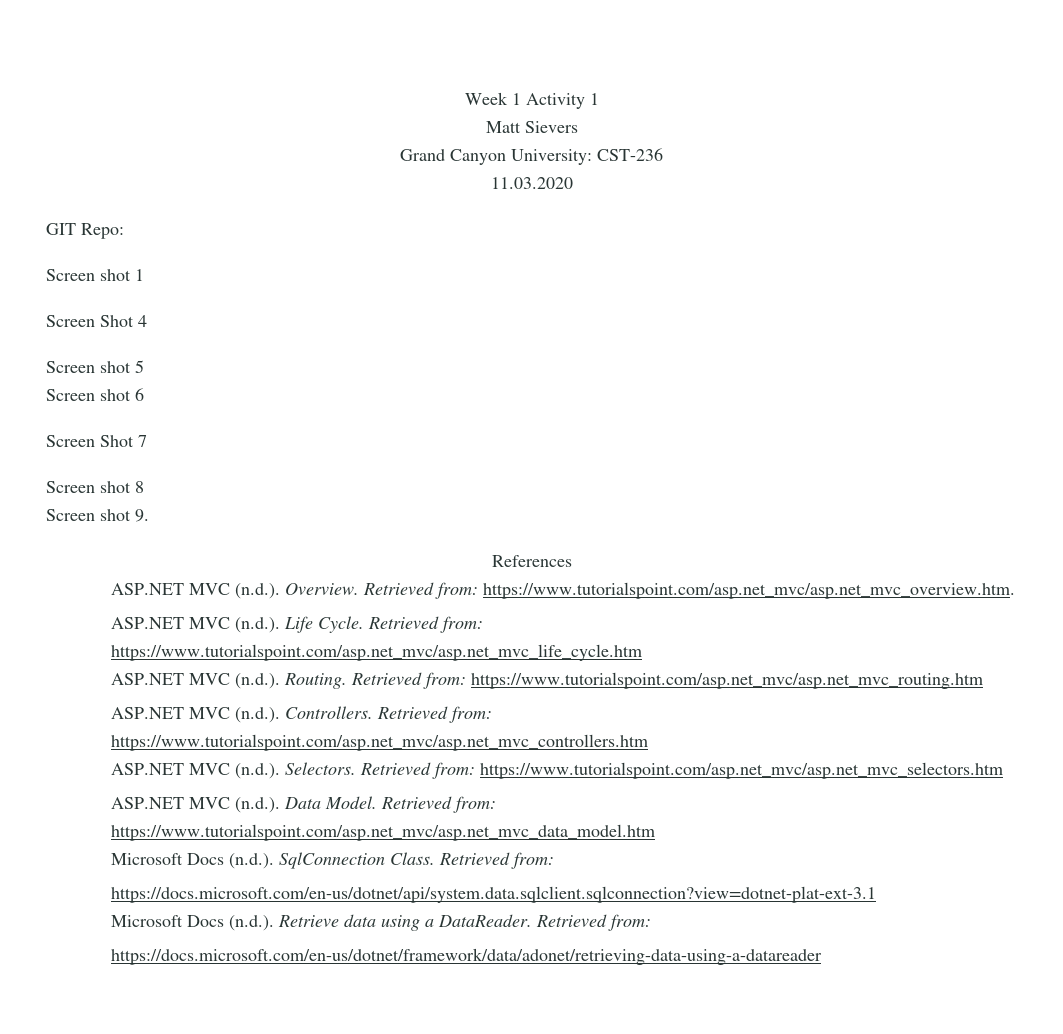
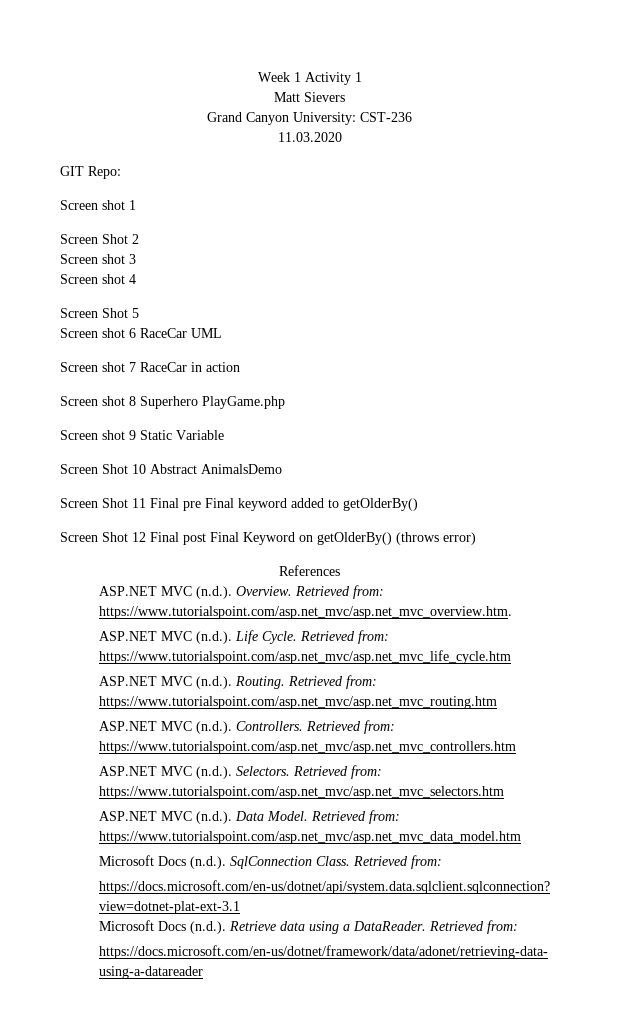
- Screen Shot 4
+ Screen Shot 2
+ Screen shot 3
+ Screen shot 4
- Screen shot 5
+ Screen Shot 5
- Screen shot 6
- Screen Shot 7
+ Screen shot 6 RaceCar UML
+ Screen shot 7 RaceCar in action
- Screen shot 8
- Screen shot 9.
+ Screen shot 8 Superhero PlayGame.php
+ Screen shot 9 Static Variable
+ Screen Shot 10 Abstract AnimalsDemo
+ Screen Shot 11 Final pre Final keyword added to getOlderBy()
+ Screen Shot 12 Final post Final Keyword on getOlderBy() (throws error)

